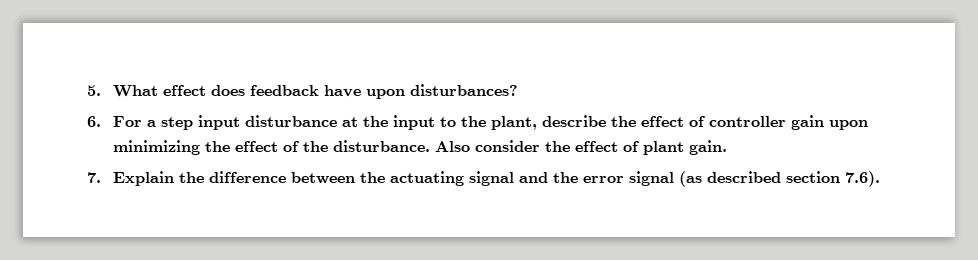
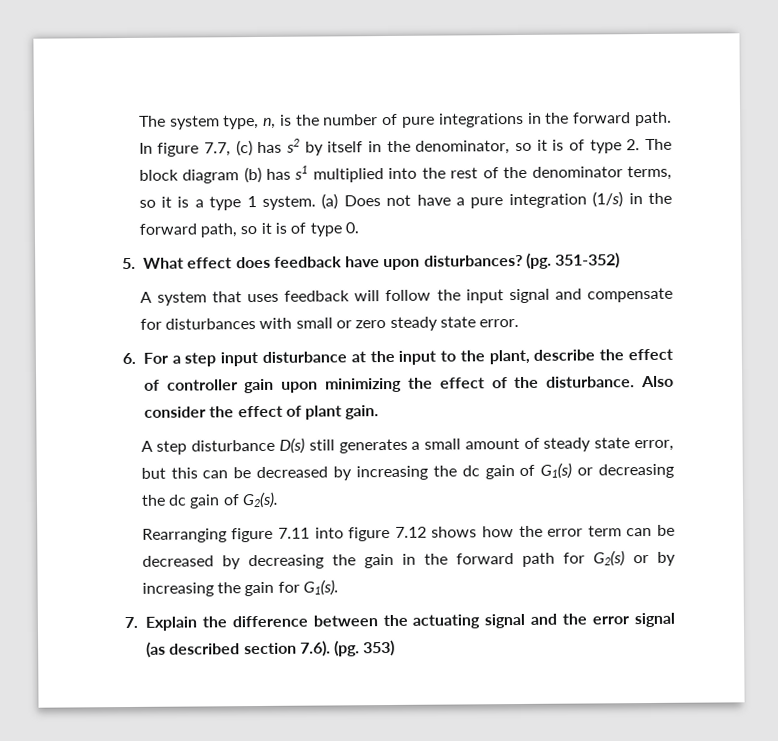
+ The system type, n, is the number of pure integrations in the forward path. In figure 7.7, (c) has s2 by itself in the denominator, so it is of type 2. The block diagram (b) has s1 multiplied into the rest of the denominator terms, so it is a type 1 system. (a) Does not have a pure integration (1/s) in the forward path, so it is of type 0.
+ (pg. 351-352)
+ A system that uses feedback will follow the input signal and compensate for disturbances with small or zero steady state error.
+ A step disturbance D(s) still generates a small amount of steady state error, but this can be decreased by increasing the dc gain of G1(s) or decreasing the dc gain of G2(s).
+ Rearranging figure 7.11 into figure 7.12 shows how the error term can be decreased by decreasing the gain in the forward path for G2(s) or by increasing the gain for G1(s).
- 7. Explain the difference between the actuating signal and the error signal (as described section 7.6).
+ 7. Explain the difference between the actuating signal and the error signal (as described section 7.6). (pg. 353)

